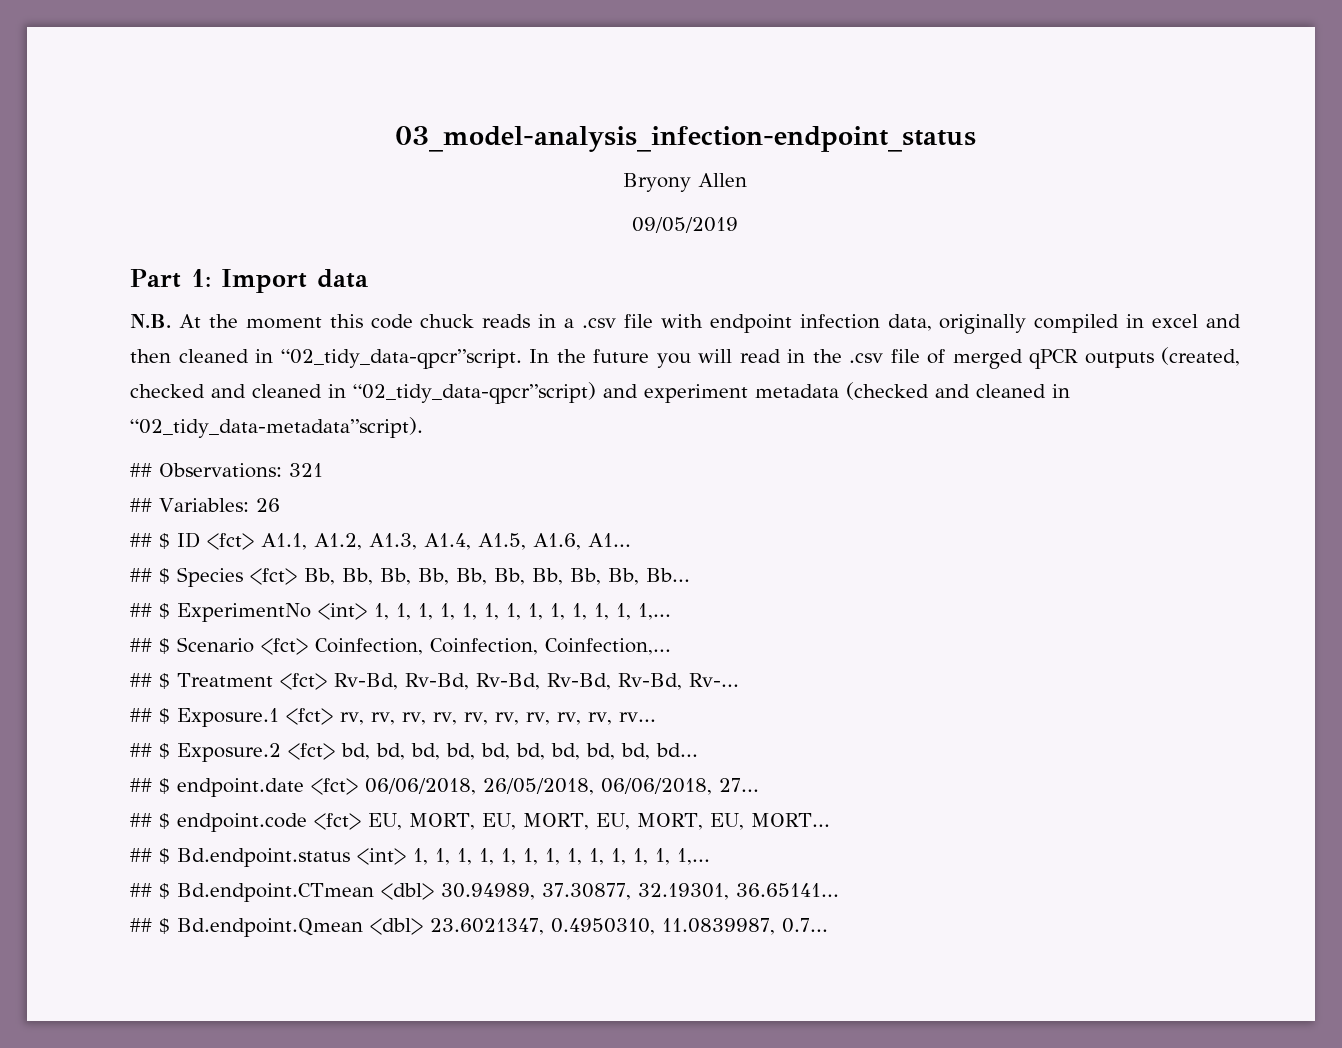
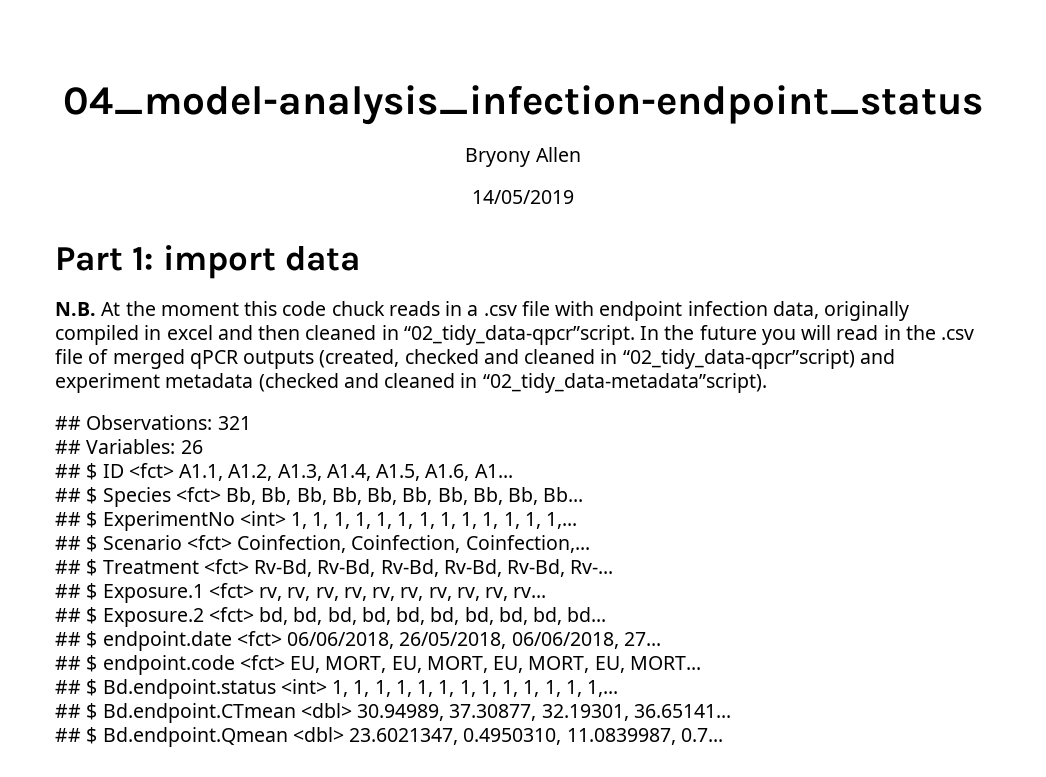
- 03_model-analysis_infection-endpoint_status
+ 04_model-analysis_infection-endpoint_status
- 09/05/2019
+ 14/05/2019
- Part 1: Import data
+ Part 1: import data

